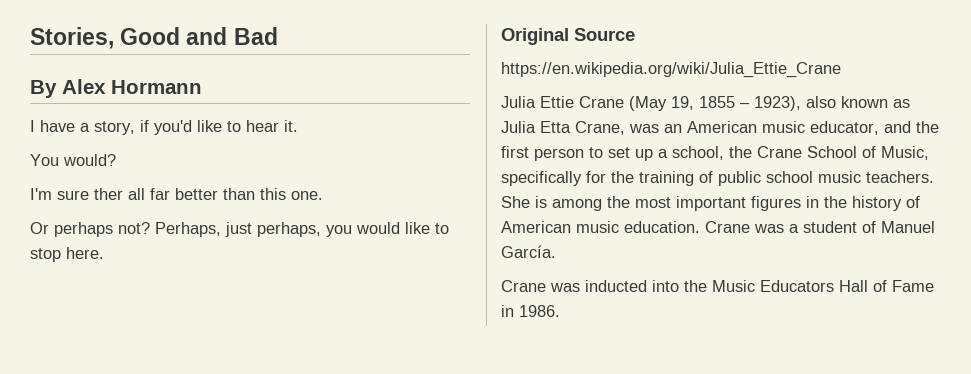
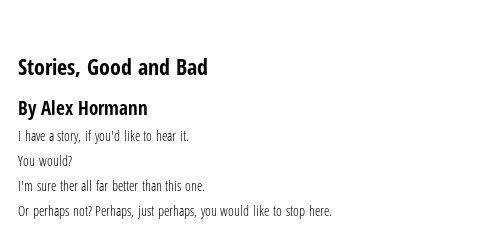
- Original Source
- https://en.wikipedia.org/wiki/Julia_Ettie_Crane
- Julia Ettie Crane (May 19, 1855 – 1923), also known as Julia Etta Crane, was an American music educator, and the first person to set up a school, the Crane School of Music, specifically for the training of public school music teachers. She is among the most important figures in the history of American music education. Crane was a student of Manuel García.
- Crane was inducted into the Music Educators Hall of Fame in 1986.

